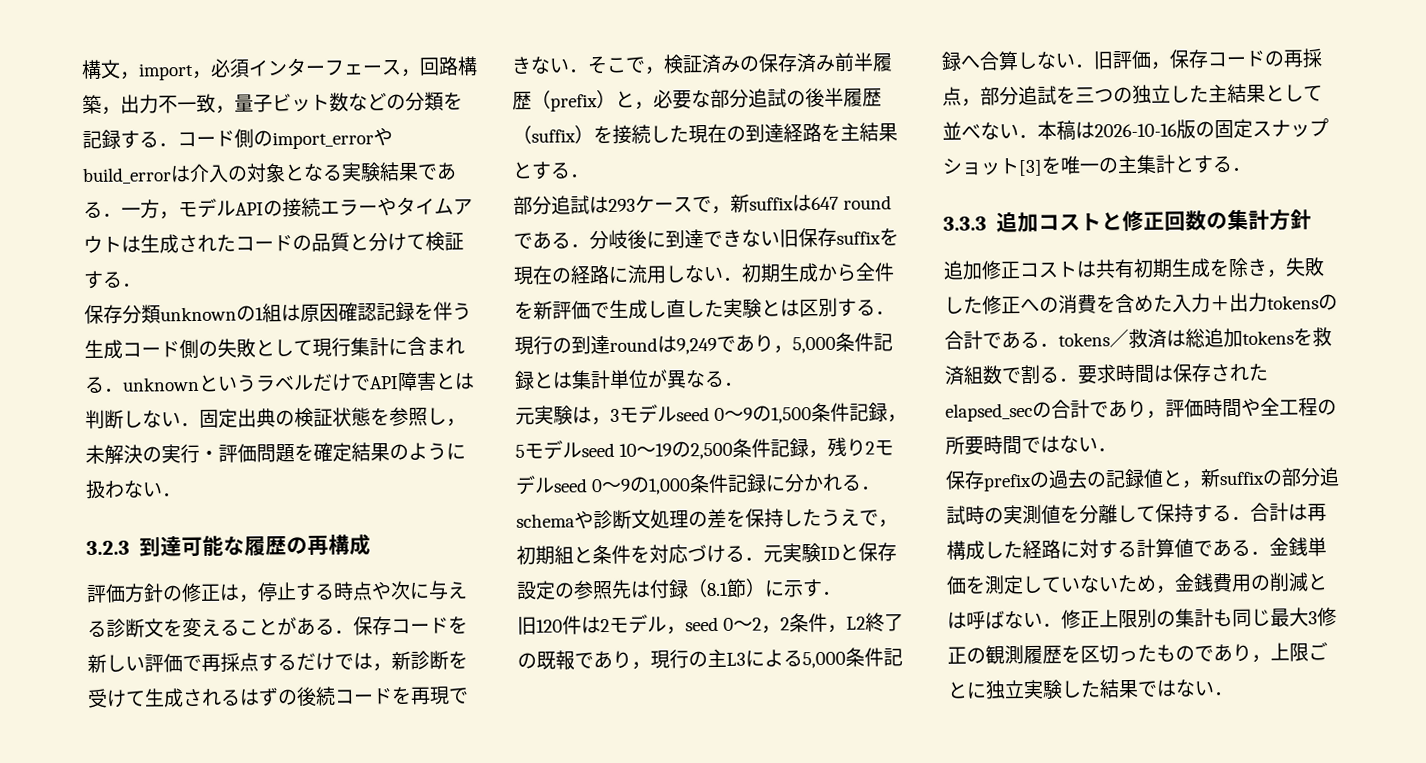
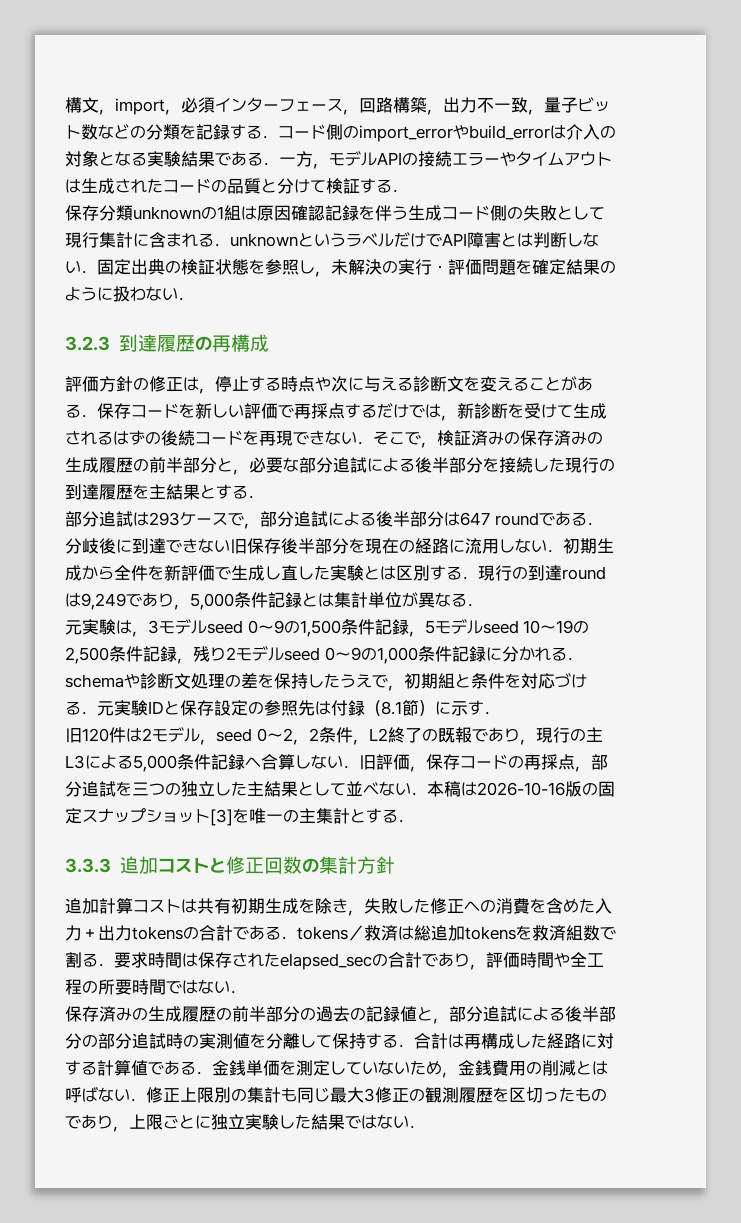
- 3.2.3到達可能な履歴の再構成
+ 3.2.3到達履歴の再構成
- 評価方針の修正は，停止する時点や次に与える診断文を変えることがある．保存コードを新しい評価で再採点するだけでは，新診断を受けて生成されるはずの後続コードを再現できない．そこで，検証済みの保存済み前半履歴（prefix）と，必要な部分追試の後半履歴（suffix）を接続した現在の到達経路を主結果とする．
+ 評価方針の修正は，停止する時点や次に与える診断文を変えることがある．保存コードを新しい評価で再採点するだけでは，新診断を受けて生成されるはずの後続コードを再現できない．そこで，検証済みの保存済みの生成履歴の前半部分と，必要な部分追試による後半部分を接続した現行の到達履歴を主結果とする．
- 部分追試は293ケースで，新suffixは647 roundである．分岐後に到達できない旧保存suffixを現在の経路に流用しない．初期生成から全件を新評価で生成し直した実験とは区別する．現行の到達roundは9,249であり，5,000条件記録とは集計単位が異なる．
+ 部分追試は293ケースで，部分追試による後半部分は647 roundである．分岐後に到達できない旧保存後半部分を現在の経路に流用しない．初期生成から全件を新評価で生成し直した実験とは区別する．現行の到達roundは9,249であり，5,000条件記録とは集計単位が異なる．
- 追加修正コストは共有初期生成を除き，失敗した修正への消費を含めた入力＋出力tokensの合計である．tokens／救済は総追加tokensを救済組数で割る．要求時間は保存されたelapsed_secの合計であり，評価時間や全工程の所要時間ではない．
+ 追加計算コストは共有初期生成を除き，失敗した修正への消費を含めた入力＋出力tokensの合計である．tokens／救済は総追加tokensを救済組数で割る．要求時間は保存されたelapsed_secの合計であり，評価時間や全工程の所要時間ではない．
- 保存prefixの過去の記録値と，新suffixの部分追試時の実測値を分離して保持する．合計は再構成した経路に対する計算値である．金銭単価を測定していないため，金銭費用の削減とは呼ばない．修正上限別の集計も同じ最大3修正の観測履歴を区切ったものであり，上限ごとに独立実験した結果ではない．
+ 保存済みの生成履歴の前半部分の過去の記録値と，部分追試による後半部分の部分追試時の実測値を分離して保持する．合計は再構成した経路に対する計算値である．金銭単価を測定していないため，金銭費用の削減とは呼ばない．修正上限別の集計も同じ最大3修正の観測履歴を区切ったものであり，上限ごとに独立実験した結果ではない．

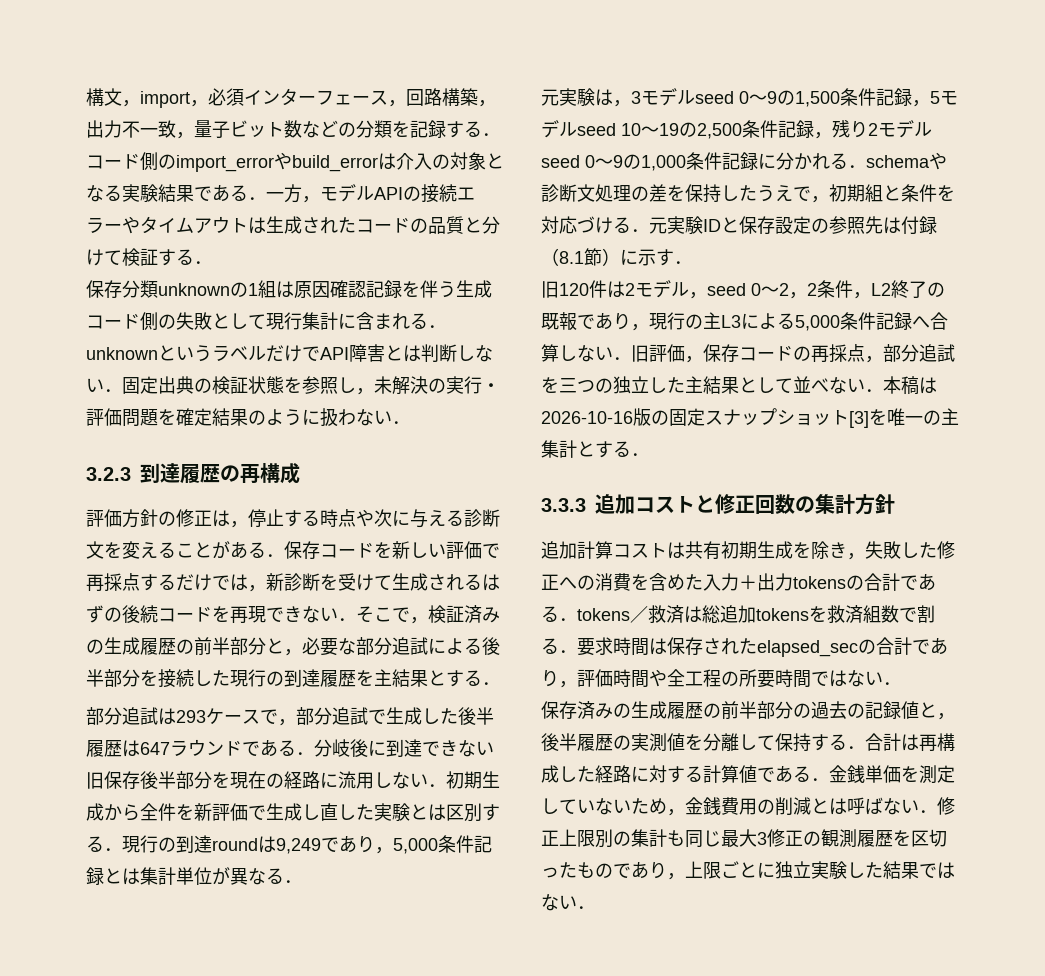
- 評価方針の修正は，停止する時点や次に与える診断文を変えることがある．保存コードを新しい評価で再採点するだけでは，新診断を受けて生成されるはずの後続コードを再現できない．そこで，検証済みの保存済みの生成履歴の前半部分と，必要な部分追試による後半部分を接続した現行の到達履歴を主結果とする．
+ 評価方針の修正は，停止する時点や次に与える診断文を変えることがある．保存コードを新しい評価で再採点するだけでは，新診断を受けて生成されるはずの後続コードを再現できない．そこで，検証済みの生成履歴の前半部分と，必要な部分追試による後半部分を接続した現行の到達履歴を主結果とする．
- 部分追試は293ケースで，部分追試による後半部分は647 roundである．分岐後に到達できない旧保存後半部分を現在の経路に流用しない．初期生成から全件を新評価で生成し直した実験とは区別する．現行の到達roundは9,249であり，5,000条件記録とは集計単位が異なる．
+ 部分追試は293ケースで，部分追試で生成した後半履歴は647ラウンドである．分岐後に到達できない旧保存後半部分を現在の経路に流用しない．初期生成から全件を新評価で生成し直した実験とは区別する．現行の到達roundは9,249であり，5,000条件記録とは集計単位が異なる．
- 保存済みの生成履歴の前半部分の過去の記録値と，部分追試による後半部分の部分追試時の実測値を分離して保持する．合計は再構成した経路に対する計算値である．金銭単価を測定していないため，金銭費用の削減とは呼ばない．修正上限別の集計も同じ最大3修正の観測履歴を区切ったものであり，上限ごとに独立実験した結果ではない．
+ 保存済みの生成履歴の前半部分の過去の記録値と，後半履歴の実測値を分離して保持する．合計は再構成した経路に対する計算値である．金銭単価を測定していないため，金銭費用の削減とは呼ばない．修正上限別の集計も同じ最大3修正の観測履歴を区切ったものであり，上限ごとに独立実験した結果ではない．

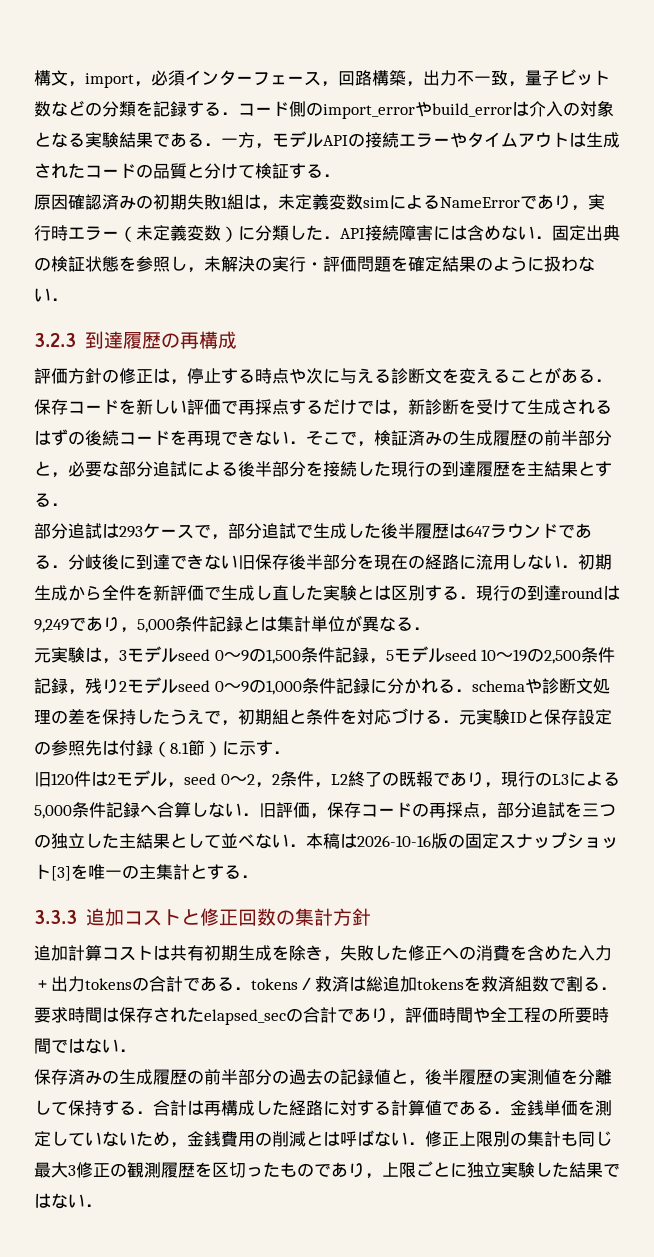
- 保存分類unknownの1組は原因確認記録を伴う生成コード側の失敗として現行集計に含まれる．unknownというラベルだけでAPI障害とは判断しない．固定出典の検証状態を参照し，未解決の実行・評価問題を確定結果のように扱わない．
+ 原因確認済みの初期失敗1組は，未定義変数simによるNameErrorであり，実行時エラー（未定義変数）に分類した．API接続障害には含めない．固定出典の検証状態を参照し，未解決の実行・評価問題を確定結果のように扱わない．
- 旧120件は2モデル，seed 0〜2，2条件，L2終了の既報であり，現行の主L3による5,000条件記録へ合算しない．旧評価，保存コードの再採点，部分追試を三つの独立した主結果として並べない．本稿は2026-10-16版の固定スナップショット[3]を唯一の主集計とする．
+ 旧120件は2モデル，seed 0〜2，2条件，L2終了の既報であり，現行のL3による5,000条件記録へ合算しない．旧評価，保存コードの再採点，部分追試を三つの独立した主結果として並べない．本稿は2026-10-16版の固定スナップショット[3]を唯一の主集計とする．

